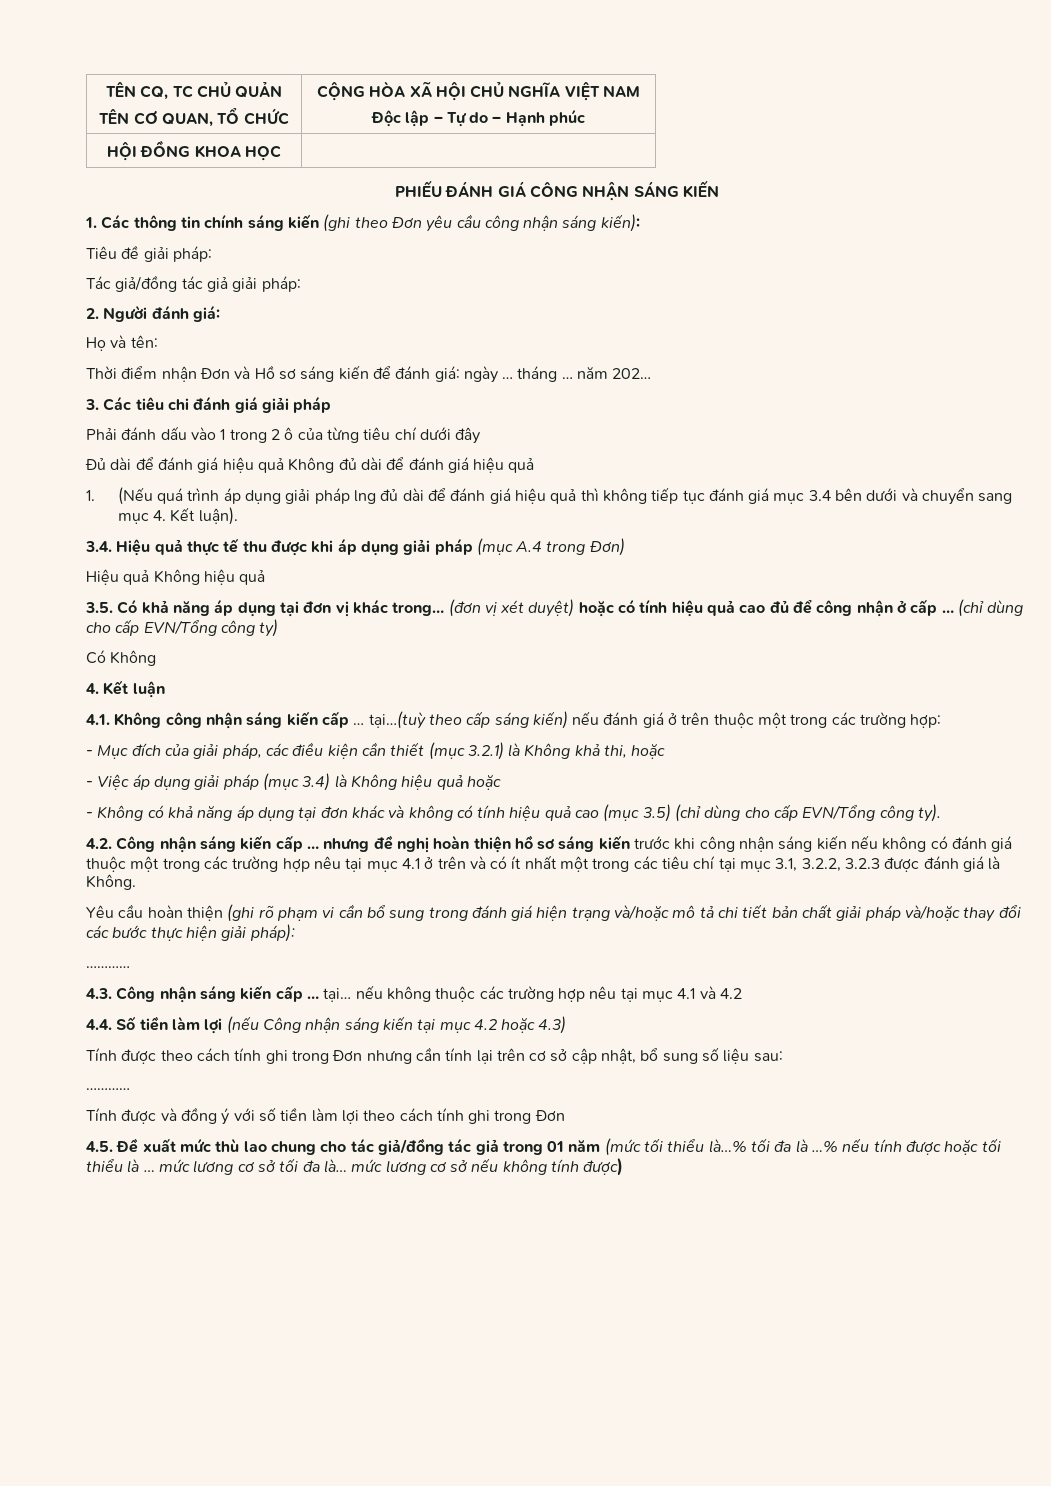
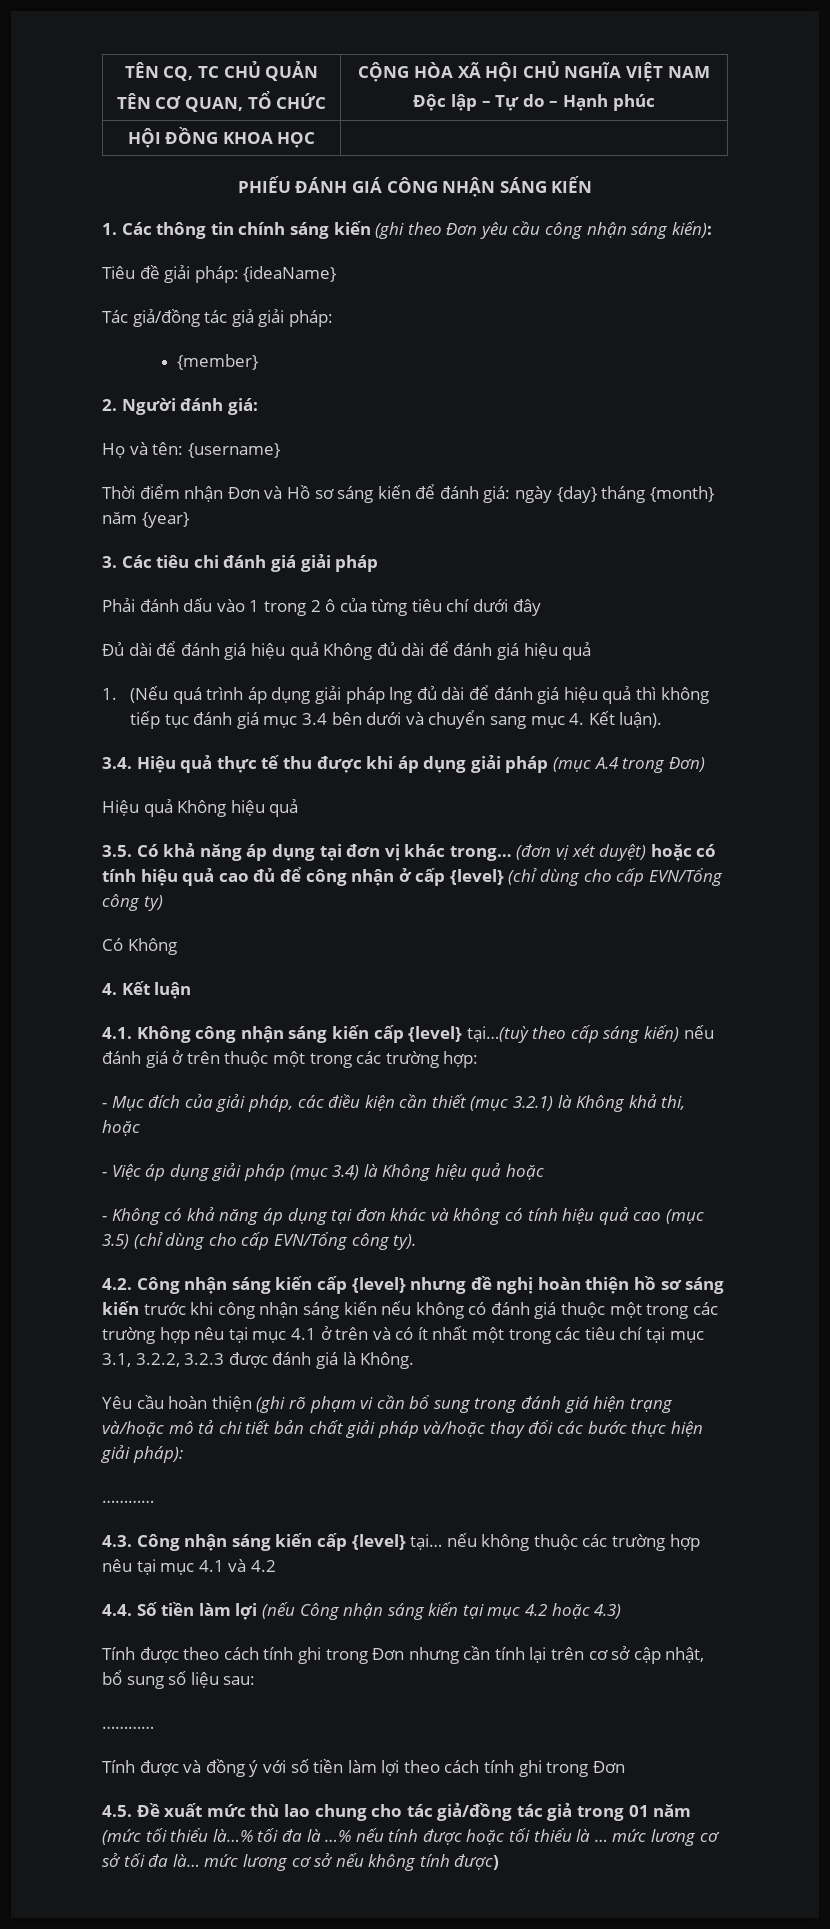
- Tiêu đề giải pháp:
+ Tiêu đề giải pháp: {ideaName}
+ {member}
- Họ và tên:
+ Họ và tên: {username}
- Thời điểm nhận Đơn và Hồ sơ sáng kiến để đánh giá: ngày … tháng … năm 202…
+ Thời điểm nhận Đơn và Hồ sơ sáng kiến để đánh giá: ngày {day} tháng {month} năm {year}
- (đơn vị xét duyệt) hoặc có tính hiệu quả cao đủ để công nhận ở cấp … (chỉ dùng cho cấp EVN/Tổng công ty)
+ (đơn vị xét duyệt) hoặc có tính hiệu quả cao đủ để công nhận ở cấp {level} (chỉ dùng cho cấp EVN/Tổng công ty)
- 4.1. Không công nhận sáng kiến cấp … tại…(tuỳ theo cấp sáng kiến) nếu đánh giá ở trên thuộc một trong các trường hợp:
+ 4.1. Không công nhận sáng kiến cấp {level} tại…(tuỳ theo cấp sáng kiến) nếu đánh giá ở trên thuộc một trong các trường hợp:
- 4.2. Công nhận sáng kiến cấp … nhưng đề nghị hoàn thiện hồ sơ sáng kiến trước khi công nhận sáng kiến nếu không có đánh giá thuộc một trong các trường hợp nêu tại mục 4.1 ở trên và có ít nhất một trong các tiêu chí tại mục 3.1, 3.2.2, 3.2.3 được đánh giá là Không.
+ 4.2. Công nhận sáng kiến cấp {level} nhưng đề nghị hoàn thiện hồ sơ sáng kiến trước khi công nhận sáng kiến nếu không có đánh giá thuộc một trong các trường hợp nêu tại mục 4.1 ở trên và có ít nhất một trong các tiêu chí tại mục 3.1, 3.2.2, 3.2.3 được đánh giá là Không.
- 4.3. Công nhận sáng kiến cấp … tại… nếu không thuộc các trường hợp nêu tại mục 4.1 và 4.2
+ 4.3. Công nhận sáng kiến cấp {level} tại… nếu không thuộc các trường hợp nêu tại mục 4.1 và 4.2

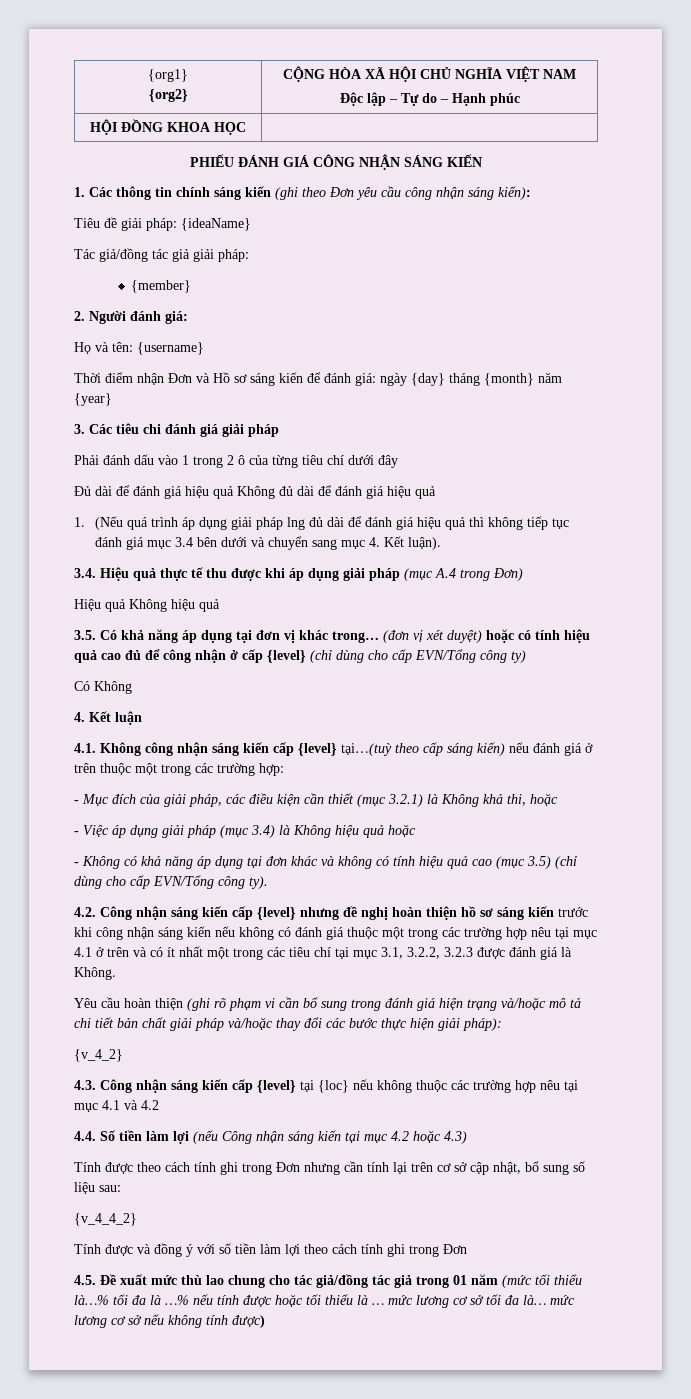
- TÊN CQ, TC CHỦ QUẢN
- TÊN CƠ QUAN, TỔ CHỨC | CỘNG HÒA XÃ HỘI CHỦ NGHĨA VIỆT NAM
+ {org1}
+ {org2} | CỘNG HÒA XÃ HỘI CHỦ NGHĨA VIỆT NAM
  Yêu cầu hoàn thiện (ghi rõ phạm vi cần bổ sung trong đánh giá hiện trạng và/hoặc mô tả chi tiết bản chất giải pháp và/hoặc thay đổi các bước thực hiện giải pháp):
- …………
+ {v_4_2}
- 4.3. Công nhận sáng kiến cấp {level} tại… nếu không thuộc các trường hợp nêu tại mục 4.1 và 4.2
+ 4.3. Công nhận sáng kiến cấp {level} tại {loc} nếu không thuộc các trường hợp nêu tại mục 4.1 và 4.2
  Tính được theo cách tính ghi trong Đơn nhưng cần tính lại trên cơ sở cập nhật, bổ sung số liệu sau:
- …………
+ {v_4_4_2}

